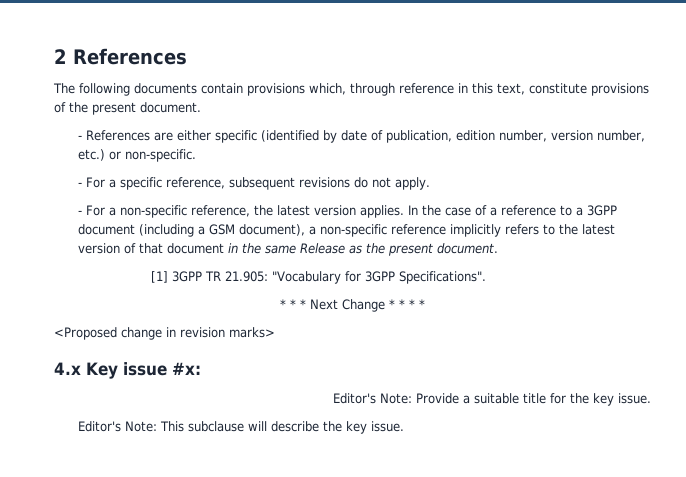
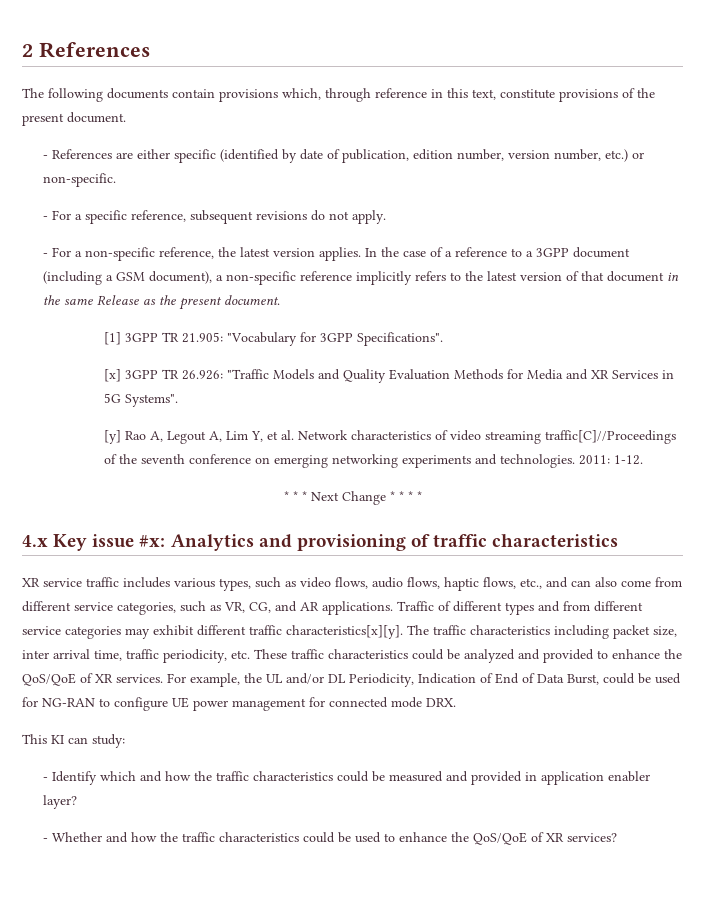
+ [x] 3GPP TR 26.926: "Traffic Models and Quality Evaluation Methods for Media and XR Services in 5G Systems".
+ [y] Rao A, Legout A, Lim Y, et al. Network characteristics of video streaming traffic[C]//Proceedings of the seventh conference on emerging networking experiments and technologies. 2011: 1-12.
- <Proposed change in revision marks>
- 4.x Key issue #x:
- Editor's Note: Provide a suitable title for the key issue.
- Editor's Note: This subclause will describe the key issue.
+ 4.x Key issue #x: Analytics and provisioning of traffic characteristics
+ XR service traffic includes various types, such as video flows, audio flows, haptic flows, etc., and can also come from different service categories, such as VR, CG, and AR applications. Traffic of different types and from different service categories may exhibit different traffic characteristics[x][y]. The traffic characteristics including packet size, inter arrival time, traffic periodicity, etc. These traffic characteristics could be analyzed and provided to enhance the QoS/QoE of XR services. For example, the UL and/or DL Periodicity, Indication of End of Data Burst, could be used for NG-RAN to configure UE power management for connected mode DRX.
+ This KI can study:
+ - Identify which and how the traffic characteristics could be measured and provided in application enabler layer?
+ - Whether and how the traffic characteristics could be used to enhance the QoS/QoE of XR services?

